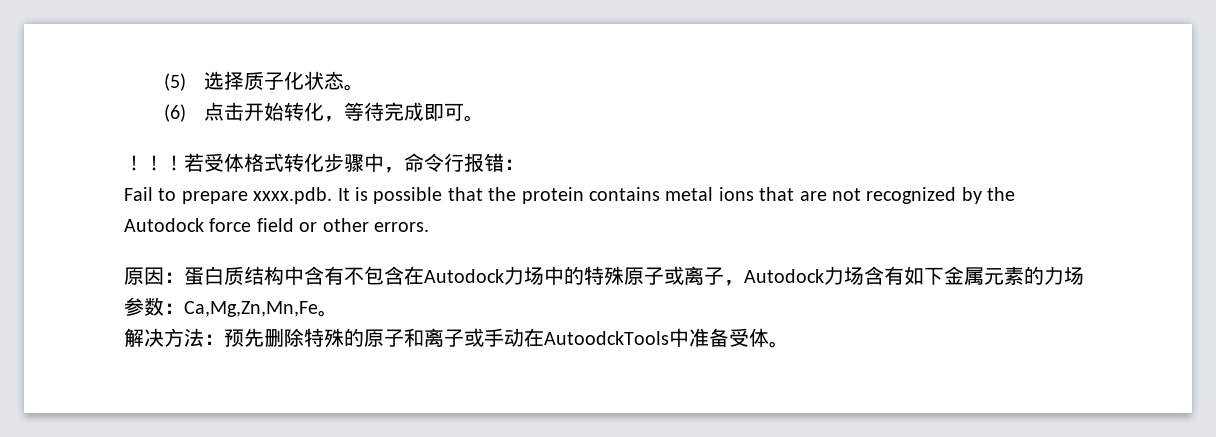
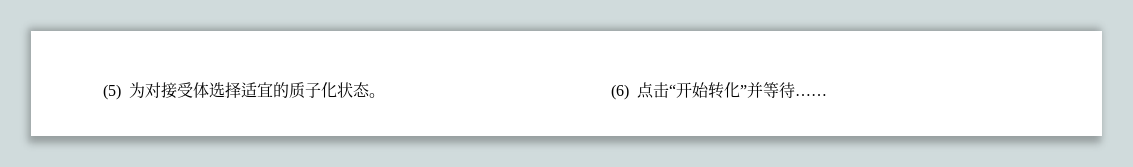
- (5)选择质子化状态。
+ (5)为对接受体选择适宜的质子化状态。
- (6)点击开始转化，等待完成即可。
- ！！！若受体格式转化步骤中，命令行报错：
- Fail to prepare xxxx.pdb. It is possible that the protein contains metal ions that are not recognized by the Autodock force field or other errors.
- 原因：蛋白质结构中含有不包含在Autodock力场中的特殊原子或离子，Autodock力场含有如下金属元素的力场参数：Ca,Mg,Zn,Mn,Fe。
- 解决方法：预先删除特殊的原子和离子或手动在AutoodckTools中准备受体。
+ (6)点击“开始转化”并等待……

